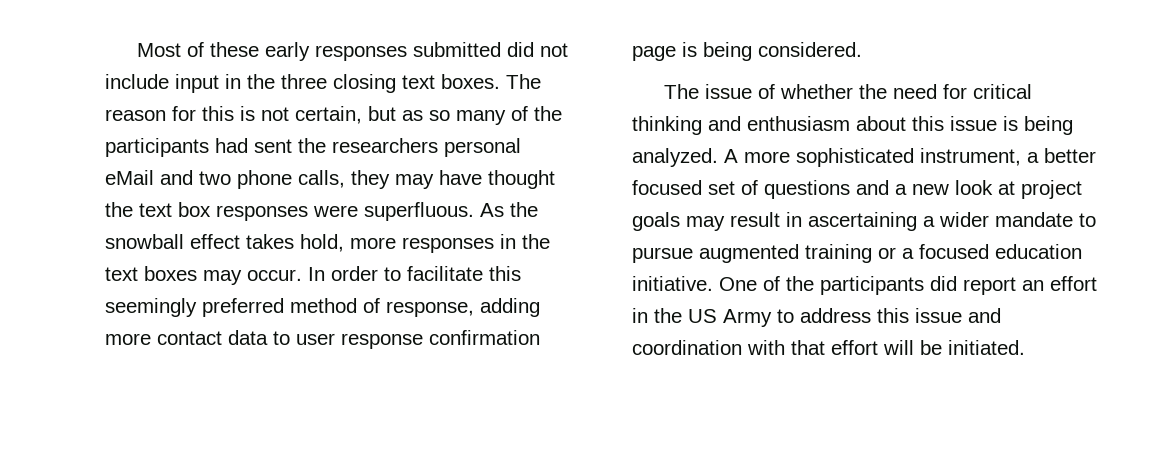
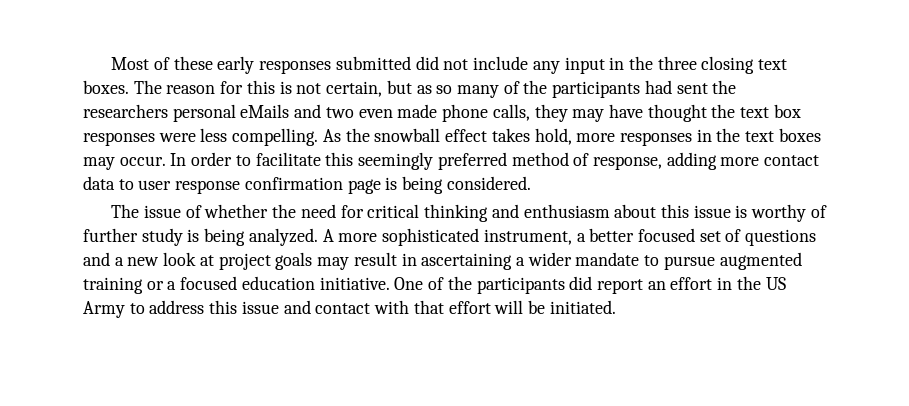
- Most of these early responses submitted did not include input in the three closing text boxes.
+ Most of these early responses submitted did not include any input in the three closing text boxes.
- The reason for this is not certain, but as so many of the participants had sent the researchers personal eMail and two phone calls, they may have thought the text box responses were superfluous.
+ The reason for this is not certain, but as so many of the participants had sent the researchers personal eMails and two even made phone calls, they may have thought the text box responses were less compelling.
- The issue of whether the need for critical thinking and enthusiasm about this issue is being analyzed.
+ The issue of whether the need for critical thinking and enthusiasm about this issue is worthy of further study is being analyzed.
- One of the participants did report an effort in the US Army to address this issue and coordination with that effort will be initiated.
+ One of the participants did report an effort in the US Army to address this issue and contact with that effort will be initiated.

